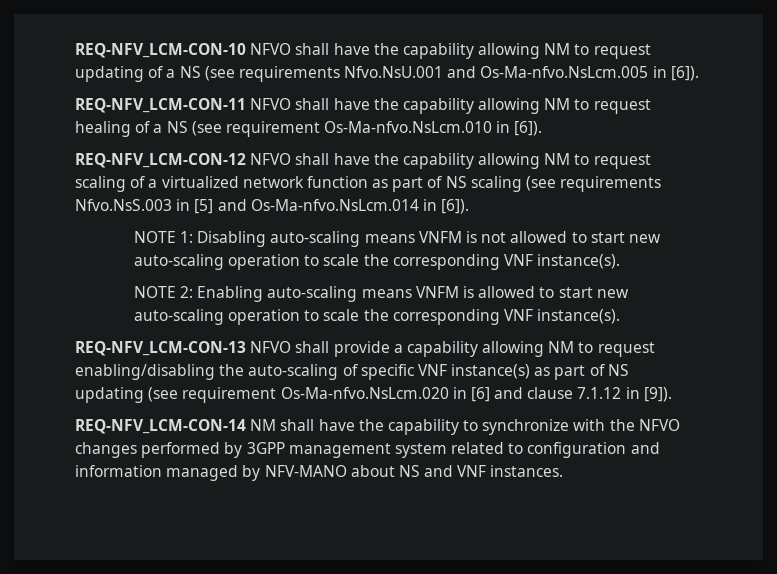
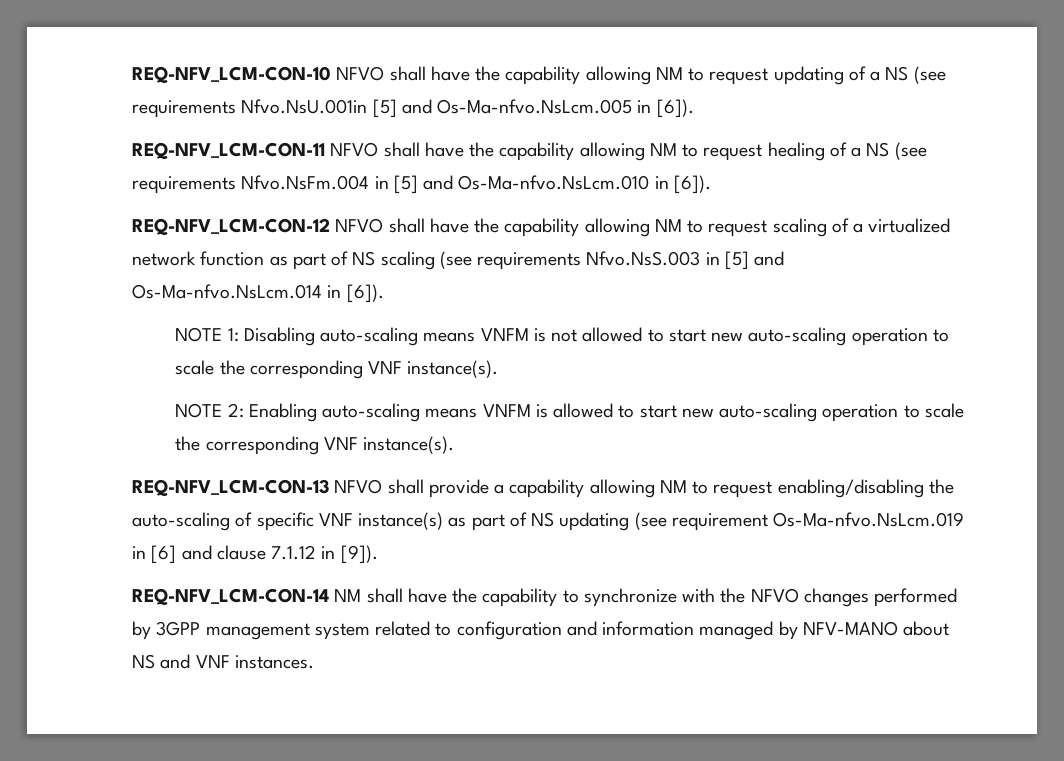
- REQ-NFV_LCM-CON-10 NFVO shall have the capability allowing NM to request updating of a NS (see requirements Nfvo.NsU.001 and Os-Ma-nfvo.NsLcm.005 in [6]).
+ REQ-NFV_LCM-CON-10 NFVO shall have the capability allowing NM to request updating of a NS (see requirements Nfvo.NsU.001in [5] and Os-Ma-nfvo.NsLcm.005 in [6]).
- REQ-NFV_LCM-CON-11 NFVO shall have the capability allowing NM to request healing of a NS (see requirement Os-Ma-nfvo.NsLcm.010 in [6]).
+ REQ-NFV_LCM-CON-11 NFVO shall have the capability allowing NM to request healing of a NS (see requirements Nfvo.NsFm.004 in [5] and Os-Ma-nfvo.NsLcm.010 in [6]).
- REQ-NFV_LCM-CON-13 NFVO shall provide a capability allowing NM to request enabling/disabling the auto-scaling of specific VNF instance(s) as part of NS updating (see requirement Os-Ma-nfvo.NsLcm.020 in [6] and clause 7.1.12 in [9]).
+ REQ-NFV_LCM-CON-13 NFVO shall provide a capability allowing NM to request enabling/disabling the auto-scaling of specific VNF instance(s) as part of NS updating (see requirement Os-Ma-nfvo.NsLcm.019 in [6] and clause 7.1.12 in [9]).

